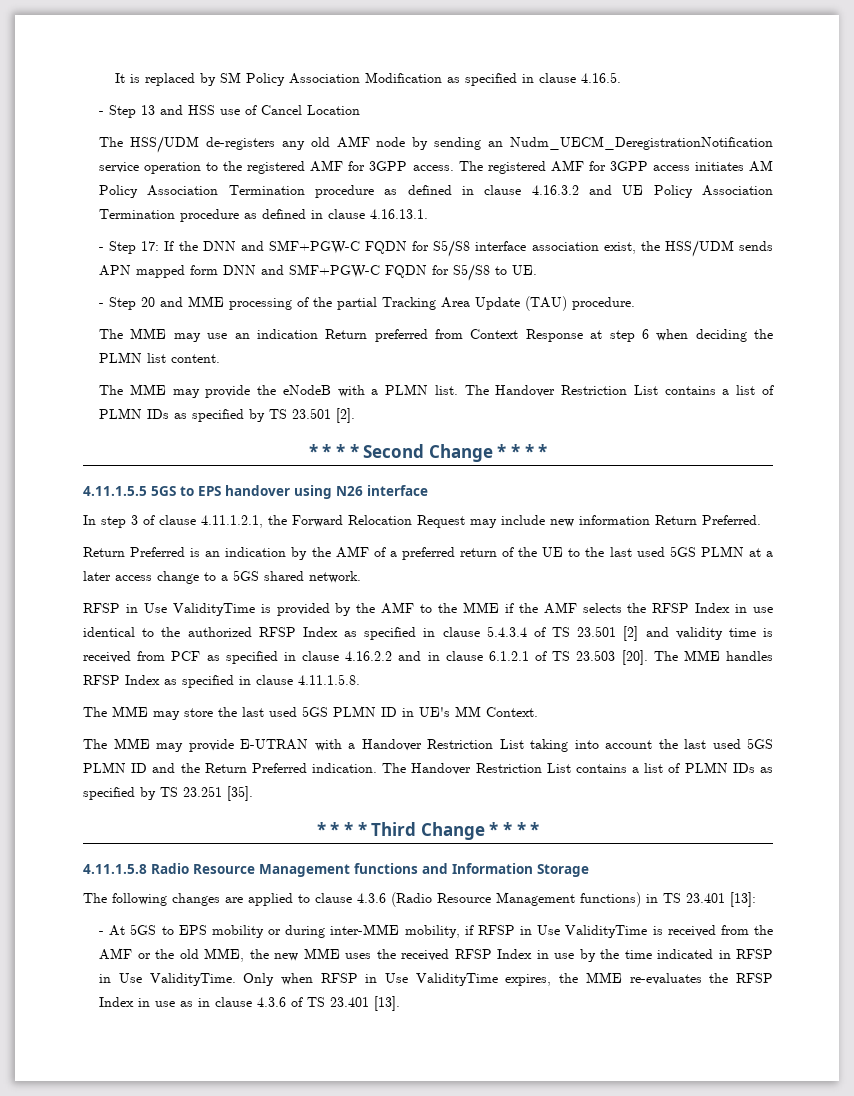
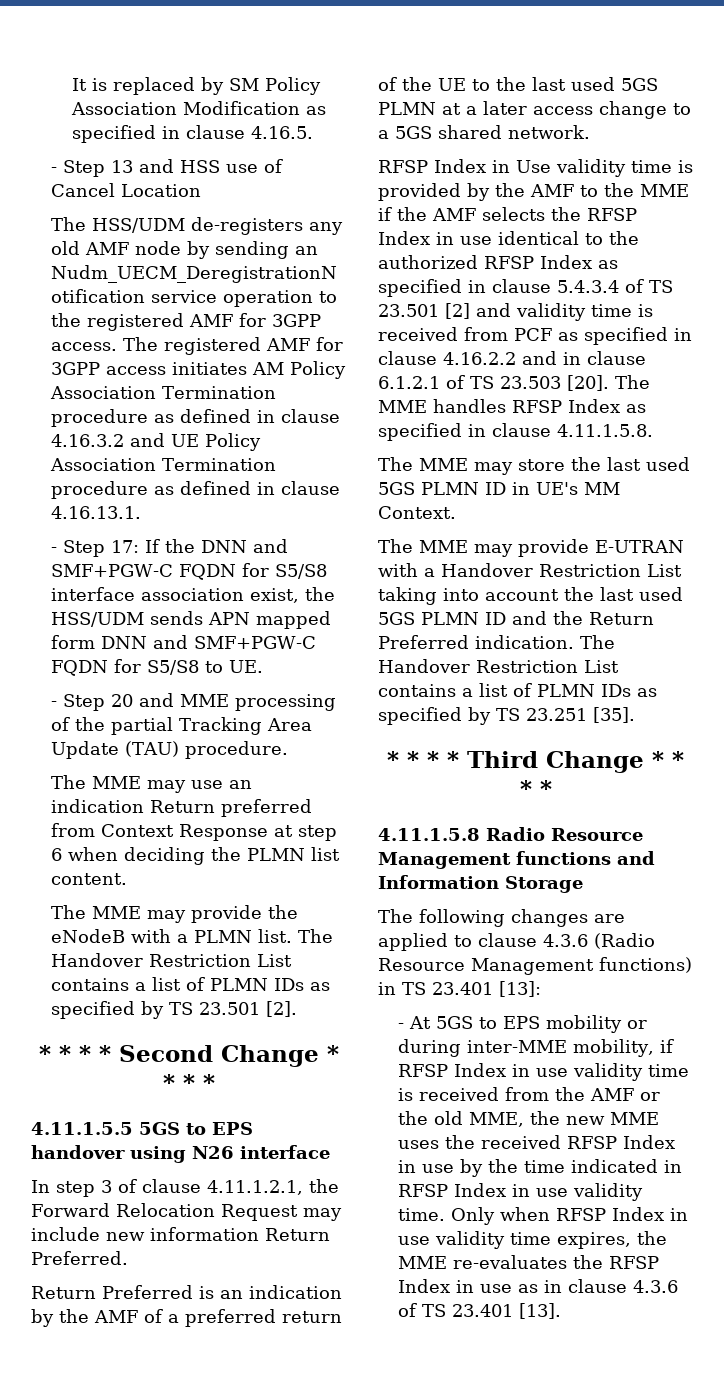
- RFSP in Use ValidityTime is provided by the AMF to the MME if the AMF selects the RFSP Index in use identical to the authorized RFSP Index as specified in clause 5.4.3.4 of TS 23.501 [2] and validity time is received from PCF as specified in clause 4.16.2.2 and in clause 6.1.2.1 of TS 23.503 [20].
+ RFSP Index in Use validity time is provided by the AMF to the MME if the AMF selects the RFSP Index in use identical to the authorized RFSP Index as specified in clause 5.4.3.4 of TS 23.501 [2] and validity time is received from PCF as specified in clause 4.16.2.2 and in clause 6.1.2.1 of TS 23.503 [20].
- - At 5GS to EPS mobility or during inter-MME mobility, if RFSP in Use ValidityTime is received from the AMF or the old MME, the new MME uses the received RFSP Index in use by the time indicated in RFSP in Use ValidityTime. Only when RFSP in Use ValidityTime expires, the MME re-evaluates the RFSP Index in use as in clause 4.3.6 of TS 23.401 [13].
+ - At 5GS to EPS mobility or during inter-MME mobility, if RFSP Index in use validity time is received from the AMF or the old MME, the new MME uses the received RFSP Index in use by the time indicated in RFSP Index in use validity time. Only when RFSP Index in use validity time expires, the MME re-evaluates the RFSP Index in use as in clause 4.3.6 of TS 23.401 [13].

